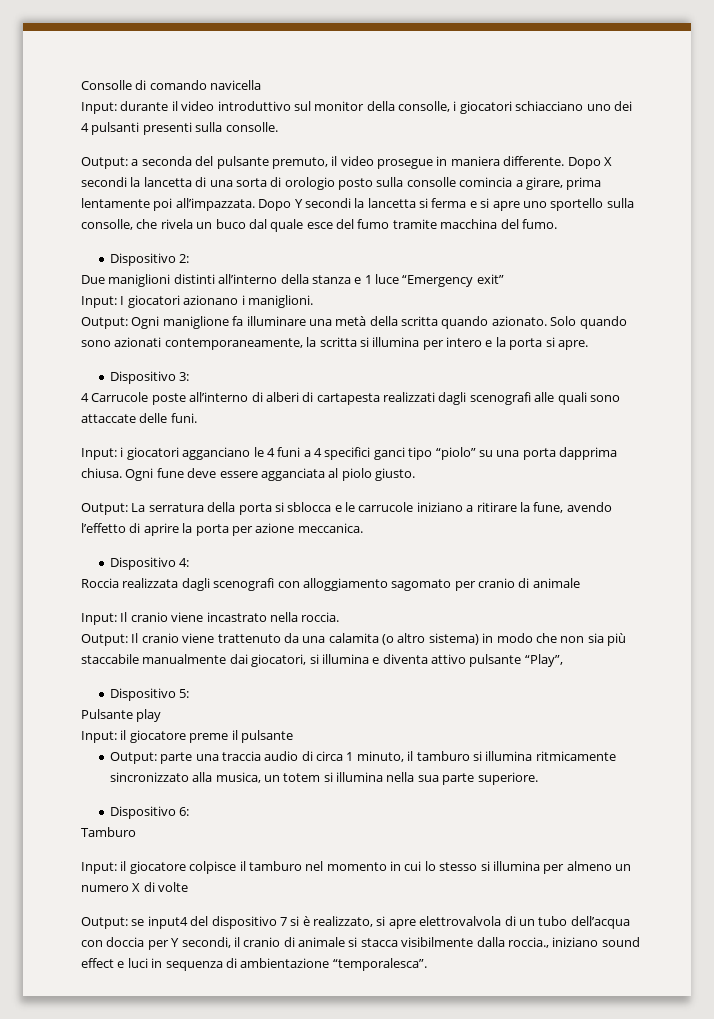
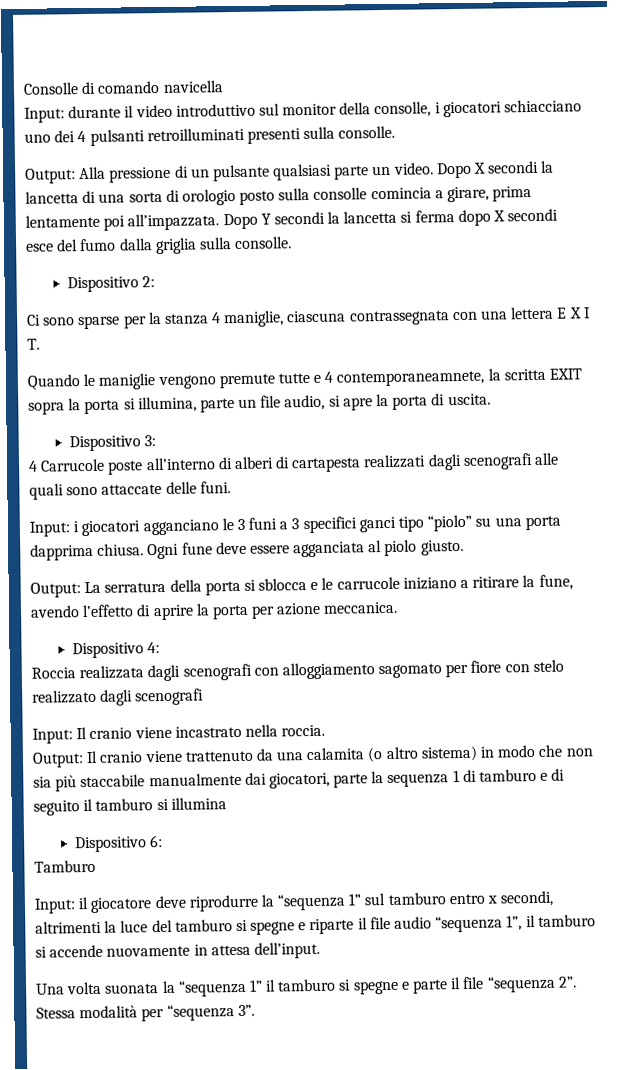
- Input: durante il video introduttivo sul monitor della consolle, i giocatori schiacciano uno dei 4 pulsanti presenti sulla consolle.
+ Input: durante il video introduttivo sul monitor della consolle, i giocatori schiacciano uno dei 4 pulsanti retroilluminati presenti sulla consolle.
- Output: a seconda del pulsante premuto, il video prosegue in maniera differente.
+ Output: Alla pressione di un pulsante qualsiasi parte un video.
- Dopo Y secondi la lancetta si ferma e si apre uno sportello sulla consolle, che rivela un buco dal quale esce del fumo tramite macchina del fumo.
+ Dopo Y secondi la lancetta si ferma dopo X secondi esce del fumo dalla griglia sulla consolle.
  Dispositivo 2:
- Due maniglioni distinti all’interno della stanza e 1 luce “Emergency exit”
- Input: I giocatori azionano i maniglioni.
- Output: Ogni maniglione fa illuminare una metà della scritta quando azionato. Solo quando sono azionati contemporaneamente, la scritta si illumina per intero e la porta si apre.
+ Ci sono sparse per la stanza 4 maniglie, ciascuna contrassegnata con una lettera E X I T.
+ Quando le maniglie vengono premute tutte e 4 contemporaneamnete, la scritta EXIT sopra la porta si illumina, parte un file audio, si apre la porta di uscita.
- Input: i giocatori agganciano le 4 funi a 4 specifici ganci tipo “piolo” su una porta dapprima chiusa.
+ Input: i giocatori agganciano le 3 funi a 3 specifici ganci tipo “piolo” su una porta dapprima chiusa.
- Roccia realizzata dagli scenografi con alloggiamento sagomato per cranio di animale
+ Roccia realizzata dagli scenografi con alloggiamento sagomato per fiore con stelo realizzato dagli scenografi
- Output: Il cranio viene trattenuto da una calamita (o altro sistema) in modo che non sia più staccabile manualmente dai giocatori, si illumina e diventa attivo pulsante “Play”,
- Dispositivo 5:
- Pulsante play
- Input: il giocatore preme il pulsante
- Output: parte una traccia audio di circa 1 minuto, il tamburo si illumina ritmicamente sincronizzato alla musica, un totem si illumina nella sua parte superiore.
+ Output: Il cranio viene trattenuto da una calamita (o altro sistema) in modo che non sia più staccabile manualmente dai giocatori, parte la sequenza 1 di tamburo e di seguito il tamburo si illumina
- Input: il giocatore colpisce il tamburo nel momento in cui lo stesso si illumina per almeno un numero X di volte
- Output: se input4 del dispositivo 7 si è realizzato, si apre elettrovalvola di un tubo dell’acqua con doccia per Y secondi, il cranio di animale si stacca visibilmente dalla roccia., iniziano sound effect e luci in sequenza di ambientazione “temporalesca”.
+ Input: il giocatore deve riprodurre la “sequenza 1” sul tamburo entro x secondi, altrimenti la luce del tamburo si spegne e riparte il file audio “sequenza 1”, il tamburo si accende nuovamente in attesa dell’input.
+ Una volta suonata la “sequenza 1” il tamburo si spegne e parte il file “sequenza 2”. Stessa modalità per “sequenza 3”.

